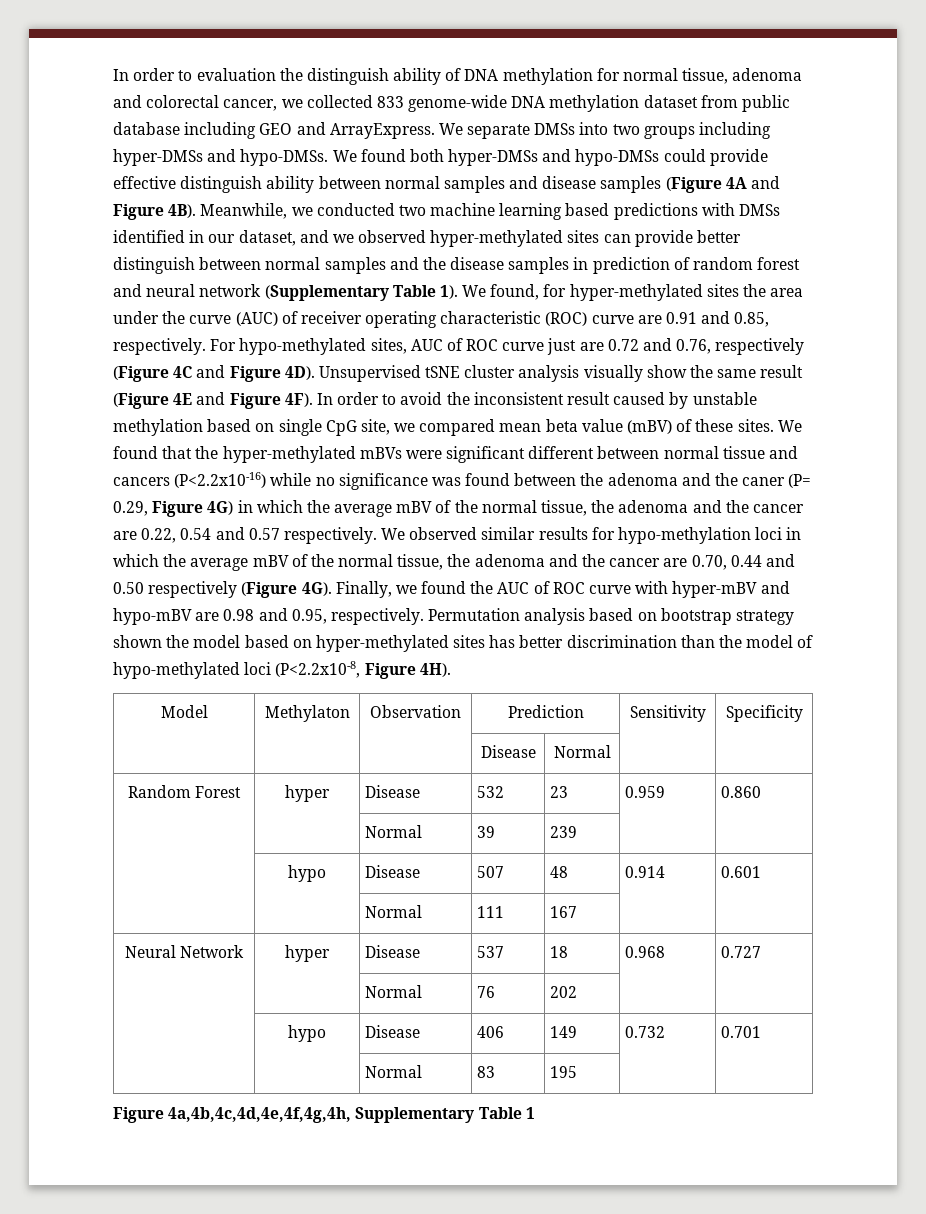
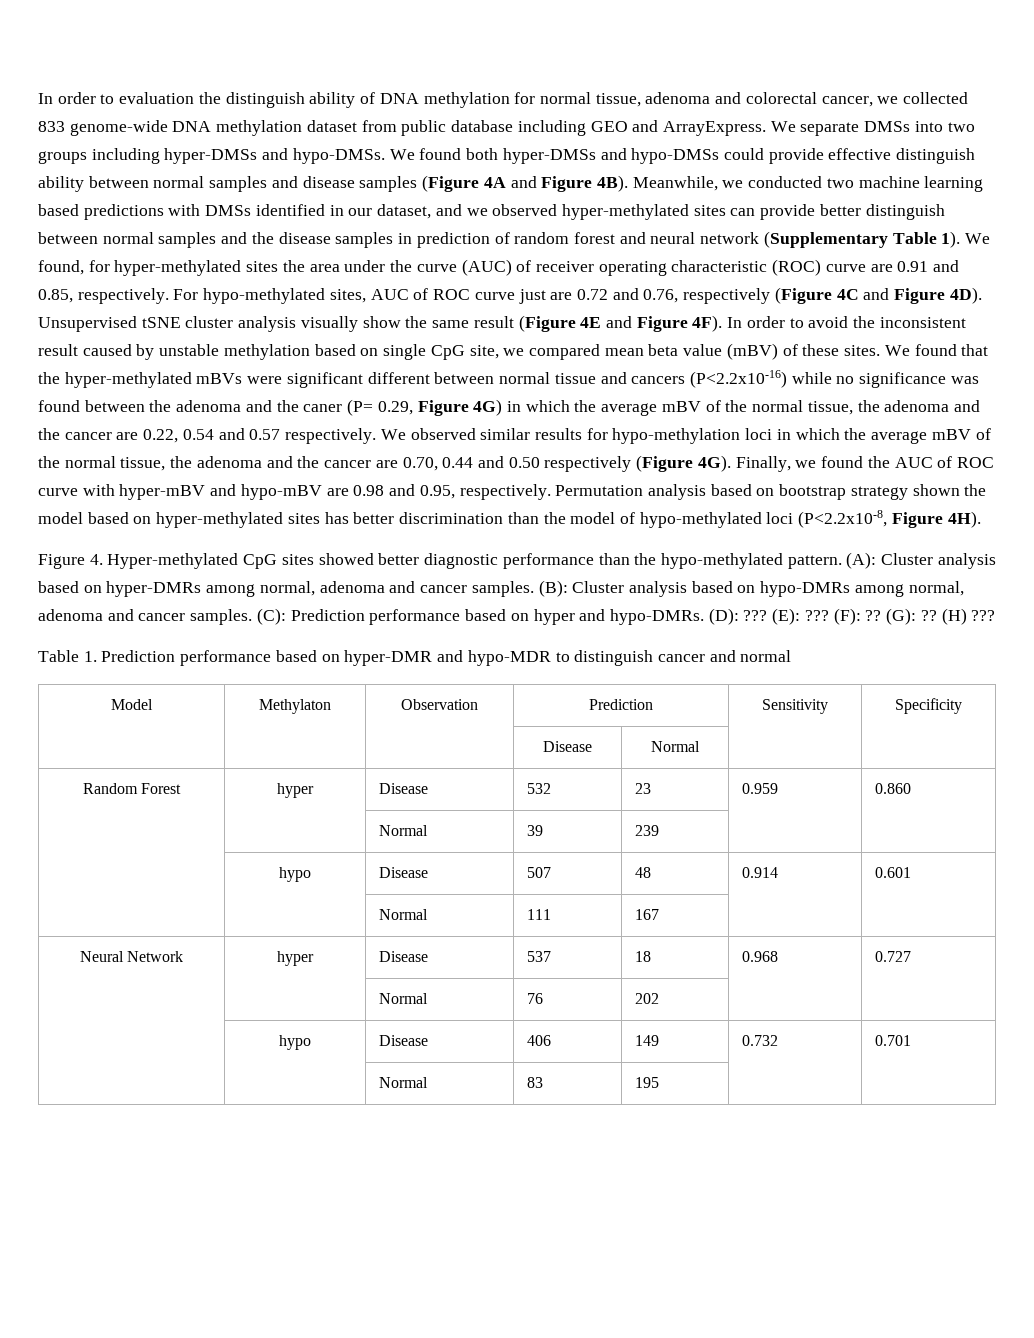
+ Figure 4. Hyper-methylated CpG sites showed better diagnostic performance than the hypo-methylated pattern. (A): Cluster analysis based on hyper-DMRs among normal, adenoma and cancer samples. (B): Cluster analysis based on hypo-DMRs among normal, adenoma and cancer samples. (C): Prediction performance based on hyper and hypo-DMRs. (D): ??? (E): ??? (F): ?? (G): ?? (H) ???
+ Table 1. Prediction performance based on hyper-DMR and hypo-MDR to distinguish cancer and normal
- Figure 4a,4b,4c,4d,4e,4f,4g,4h, Supplementary Table 1

